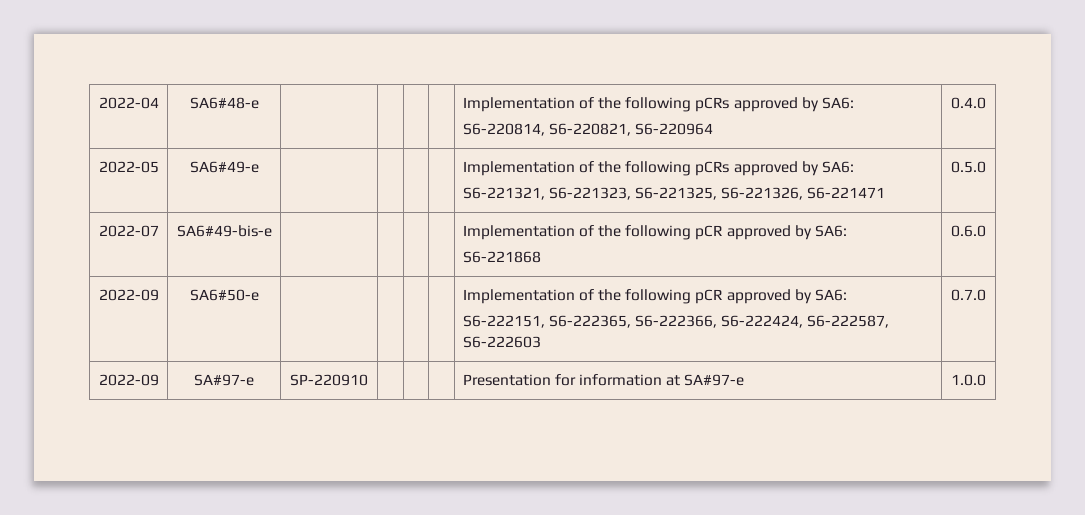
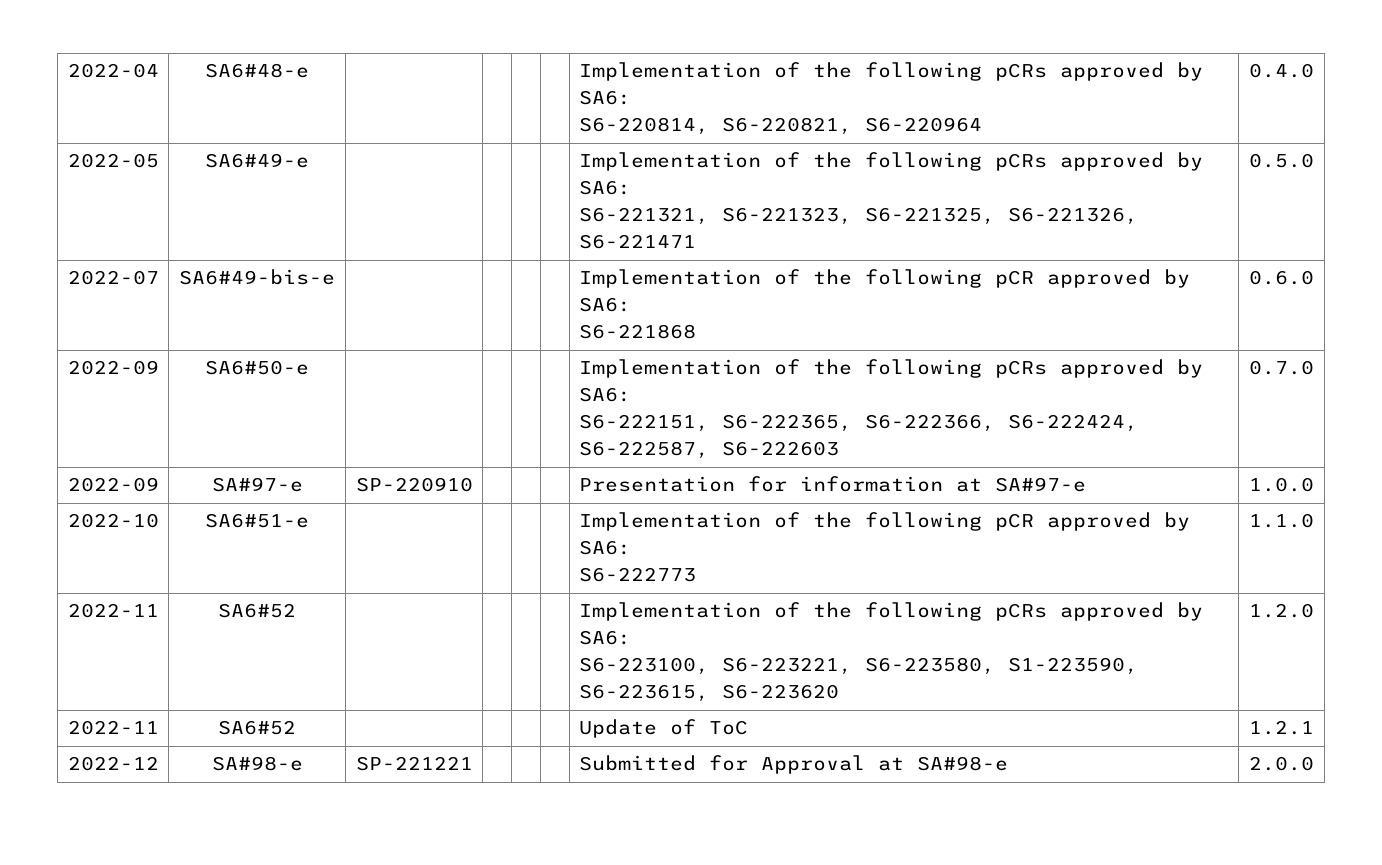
- 2022-09 | SA6#50-e | | | | | Implementation of the following pCR approved by SA6:
+ 2022-09 | SA6#50-e | | | | | Implementation of the following pCRs approved by SA6:
+ 2022-10 | SA6#51-e | | | | | Implementation of the following pCR approved by SA6:
+ S6-222773 | 1.1.0
+ 2022-11 | SA6#52 | | | | | Implementation of the following pCRs approved by SA6:
+ S6-223100, S6-223221, S6-223580, S1-223590, S6-223615, S6-223620 | 1.2.0
+ 2022-11 | SA6#52 | | | | | Update of ToC | 1.2.1
+ 2022-12 | SA#98-e | SP-221221 | | | | Submitted for Approval at SA#98-e | 2.0.0

